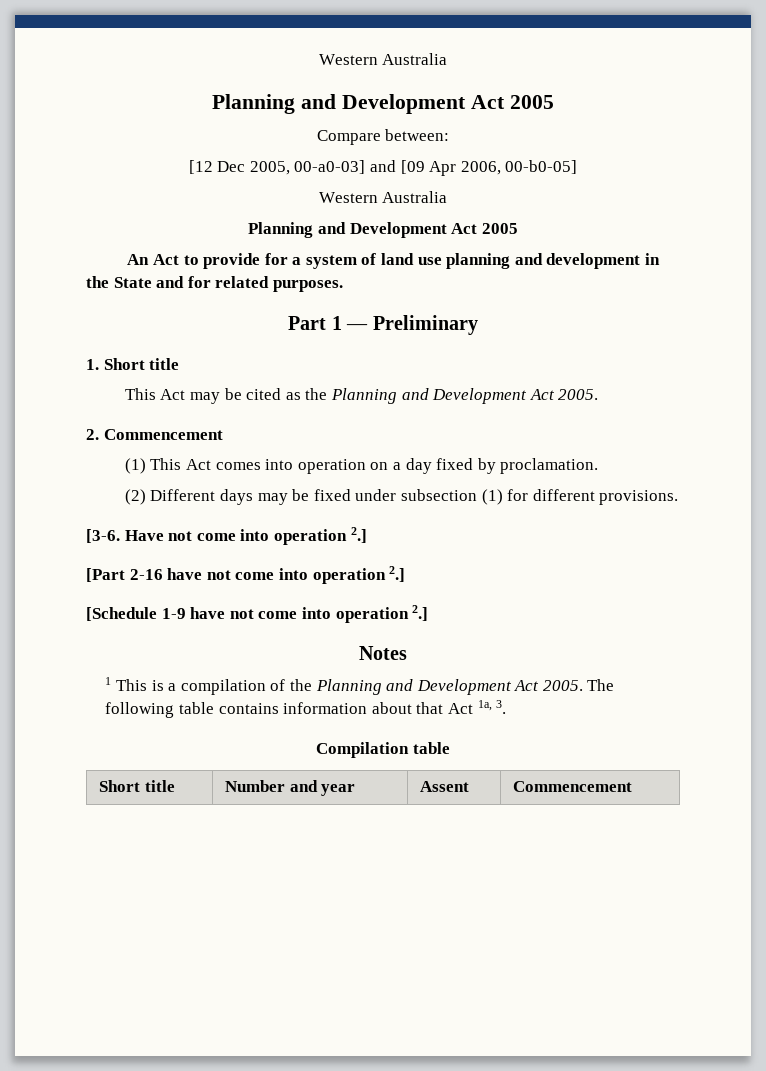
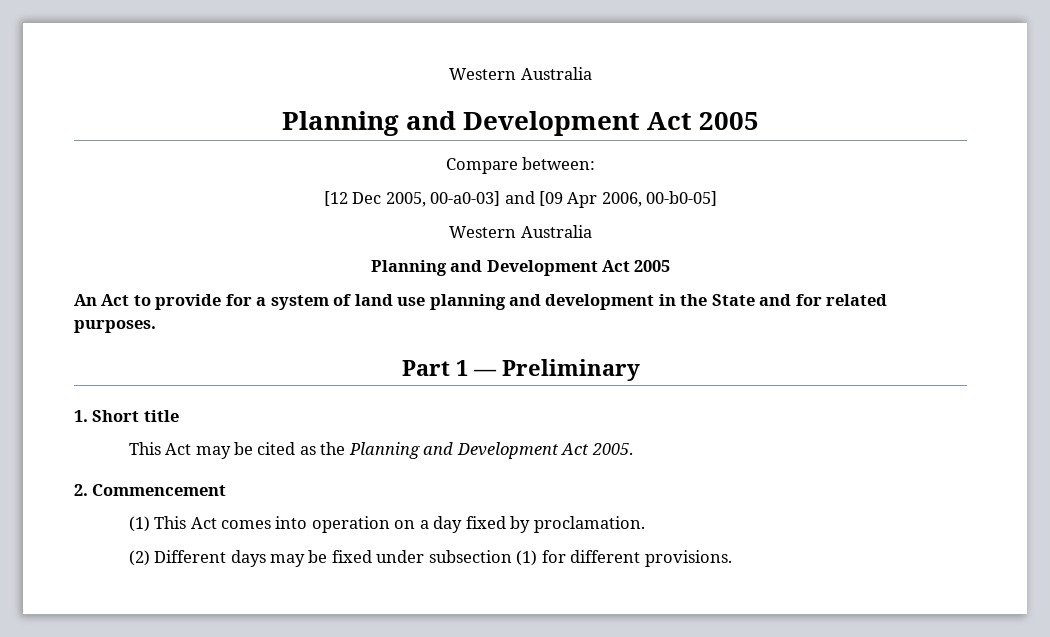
- [3-6. Have not come into operation 2.]
- [Part 2-16 have not come into operation 2.]
- [Schedule 1-9 have not come into operation 2.]
- Notes
- 1 This is a compilation of the Planning and Development Act 2005. The following table contains information about that Act 1a, 3.
- Compilation table
- Short title | Number and year | Assent | Commencement

